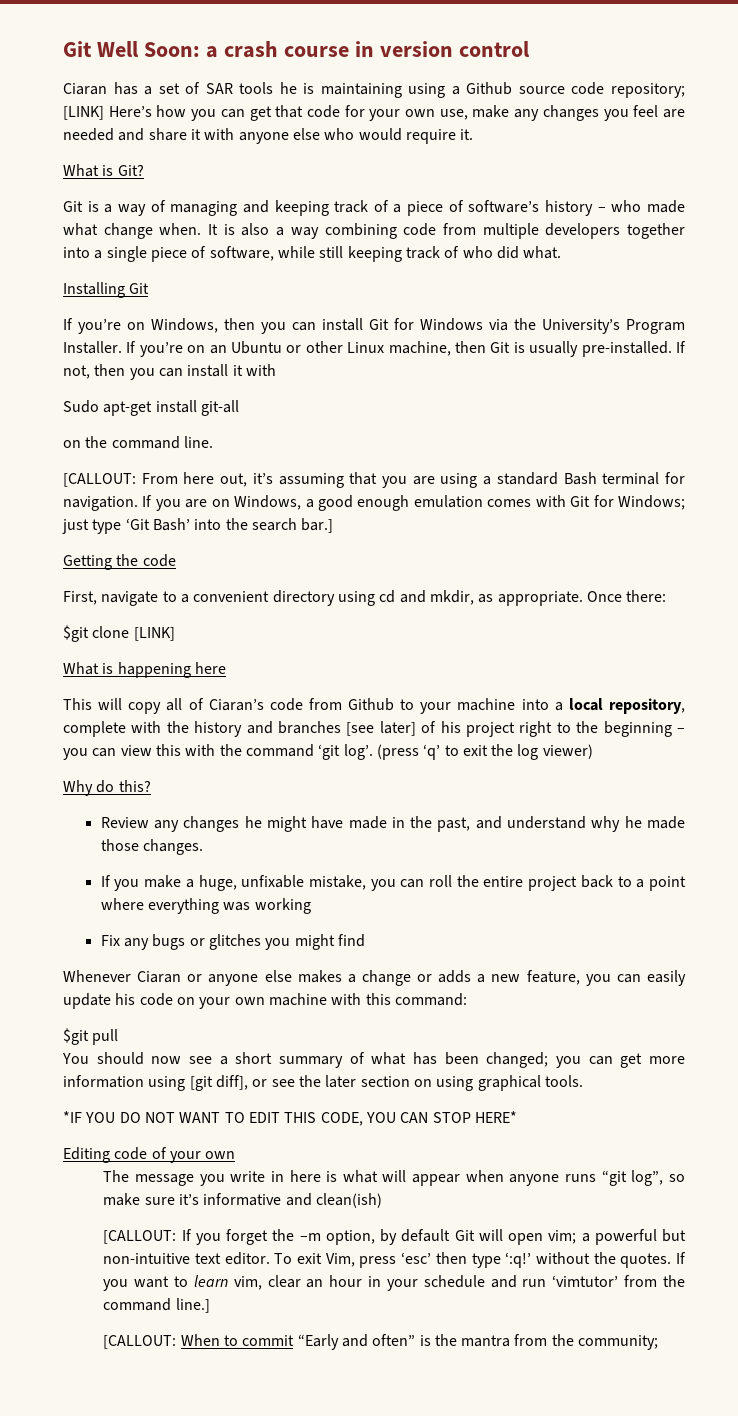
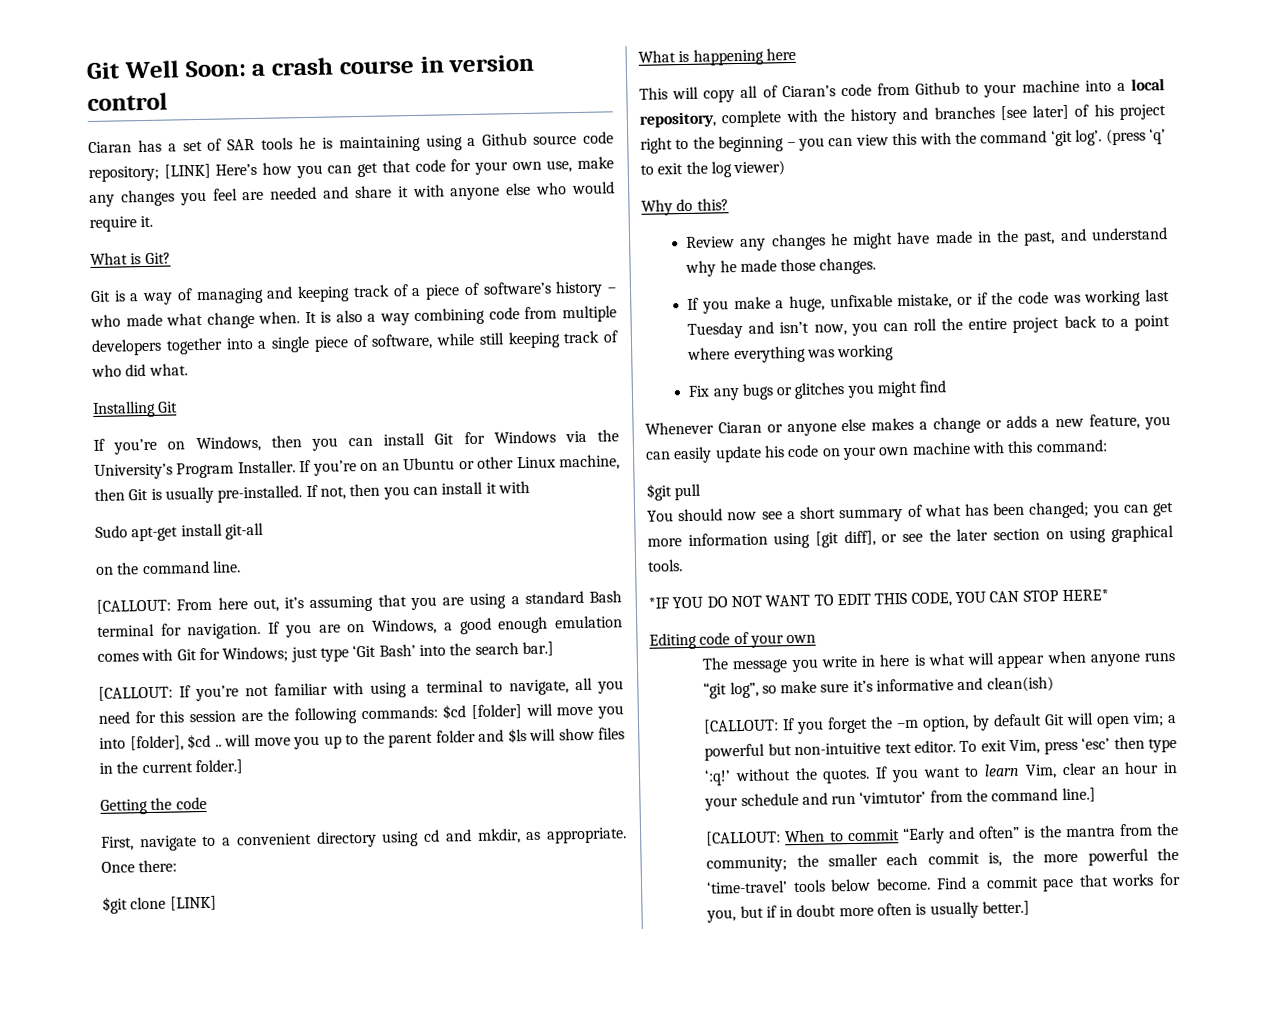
+ [CALLOUT: If you’re not familiar with using a terminal to navigate, all you need for this session are the following commands: $cd [folder] will move you into [folder], $cd .. will move you up to the parent folder and $ls will show files in the current folder.]
- If you make a huge, unfixable mistake, you can roll the entire project back to a point where everything was working
+ If you make a huge, unfixable mistake, or if the code was working last Tuesday and isn’t now, you can roll the entire project back to a point where everything was working
- If you want to learn vim, clear an hour in your schedule and run ‘vimtutor’ from the command line.]
+ If you want to learn Vim, clear an hour in your schedule and run ‘vimtutor’ from the command line.]
- [CALLOUT: When to commit “Early and often” is the mantra from the community;
+ [CALLOUT: When to commit “Early and often” is the mantra from the community; the smaller each commit is, the more powerful the ‘time-travel’ tools below become. Find a commit pace that works for you, but if in doubt more often is usually better.]

